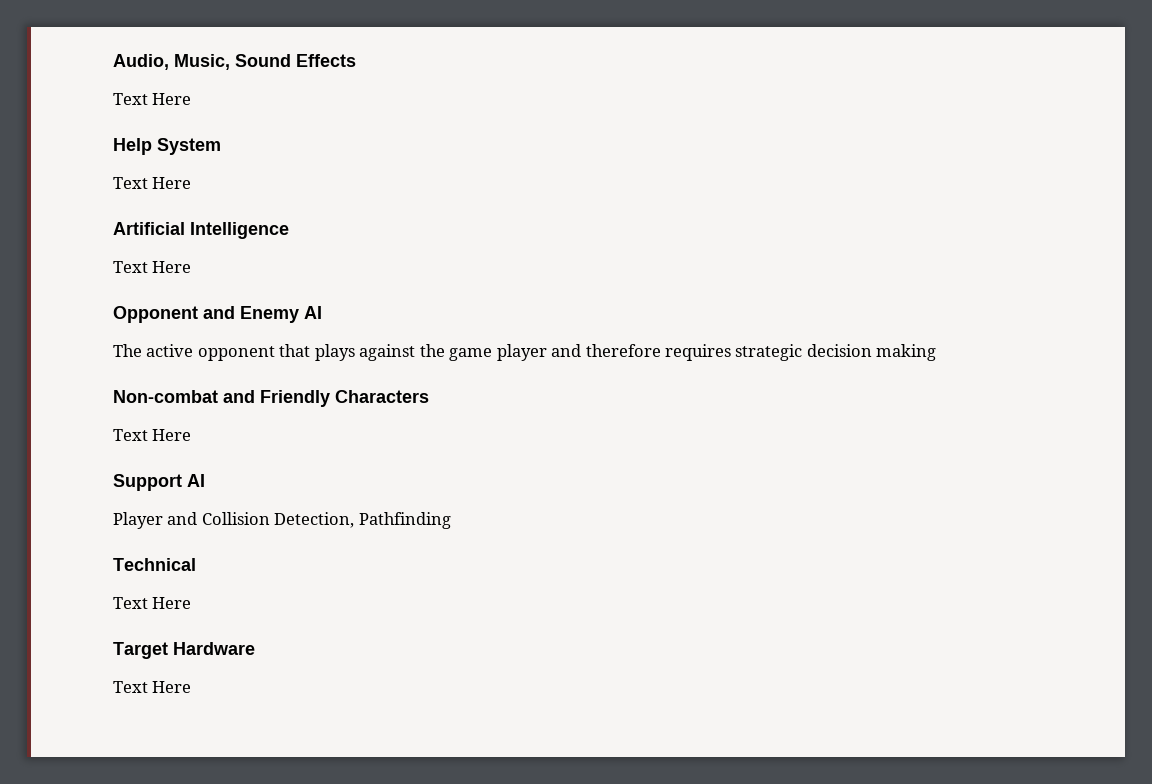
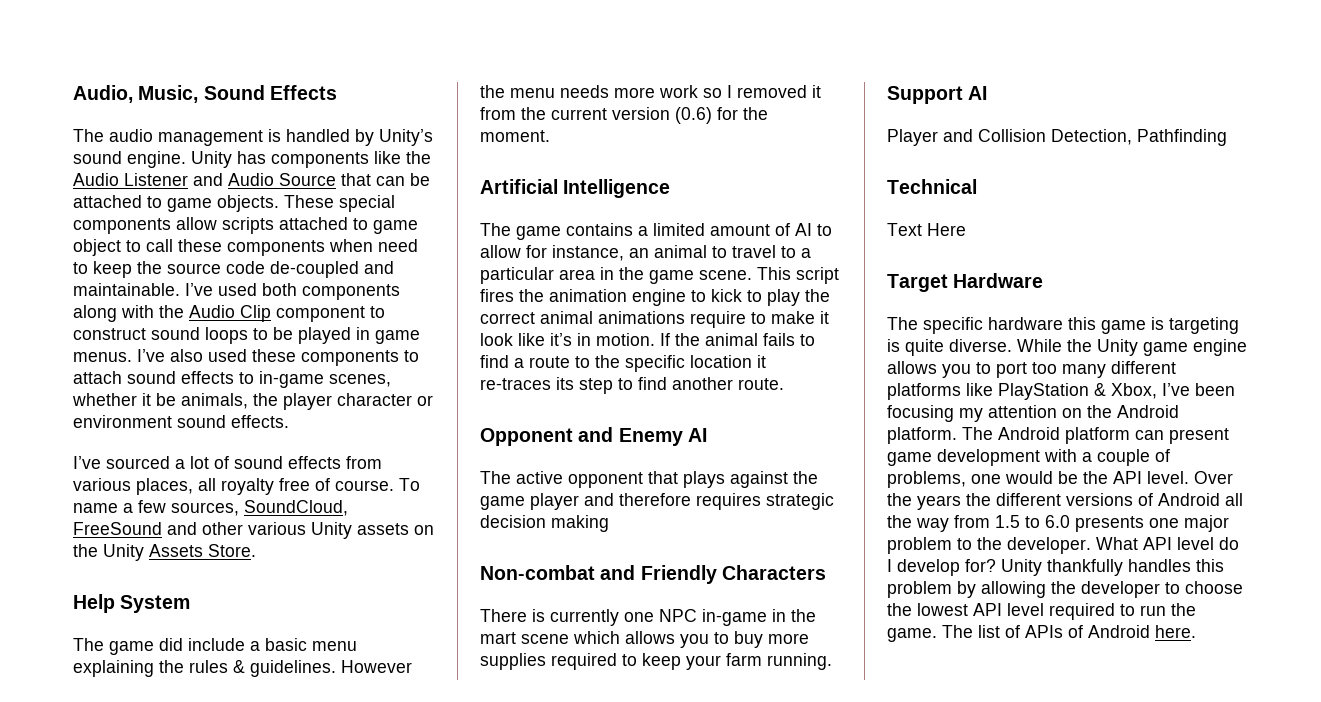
  Audio, Music, Sound Effects
- Text Here
+ The audio management is handled by Unity’s sound engine. Unity has components like the Audio Listener and Audio Source that can be attached to game objects. These special components allow scripts attached to game object to call these components when need to keep the source code de-coupled and maintainable. I’ve used both components along with the Audio Clip component to construct sound loops to be played in game menus. I’ve also used these components to attach sound effects to in-game scenes, whether it be animals, the player character or environment sound effects.
+ I’ve sourced a lot of sound effects from various places, all royalty free of course. To name a few sources, SoundCloud, FreeSound and other various Unity assets on the Unity Assets Store.
  Help System
- Text Here
+ The game did include a basic menu explaining the rules & guidelines. However the menu needs more work so I removed it from the current version (0.6) for the moment.
  Artificial Intelligence
- Text Here
+ The game contains a limited amount of AI to allow for instance, an animal to travel to a particular area in the game scene. This script fires the animation engine to kick to play the correct animal animations require to make it look like it’s in motion. If the animal fails to find a route to the specific location it re-traces its step to find another route.
  Non-combat and Friendly Characters
- Text Here
+ There is currently one NPC in-game in the mart scene which allows you to buy more supplies required to keep your farm running.
  Target Hardware
- Text Here
+ The specific hardware this game is targeting is quite diverse. While the Unity game engine allows you to port too many different platforms like PlayStation & Xbox, I’ve been focusing my attention on the Android platform. The Android platform can present game development with a couple of problems, one would be the API level. Over the years the different versions of Android all the way from 1.5 to 6.0 presents one major problem to the developer. What API level do I develop for? Unity thankfully handles this problem by allowing the developer to choose the lowest API level required to run the game. The list of APIs of Android here.

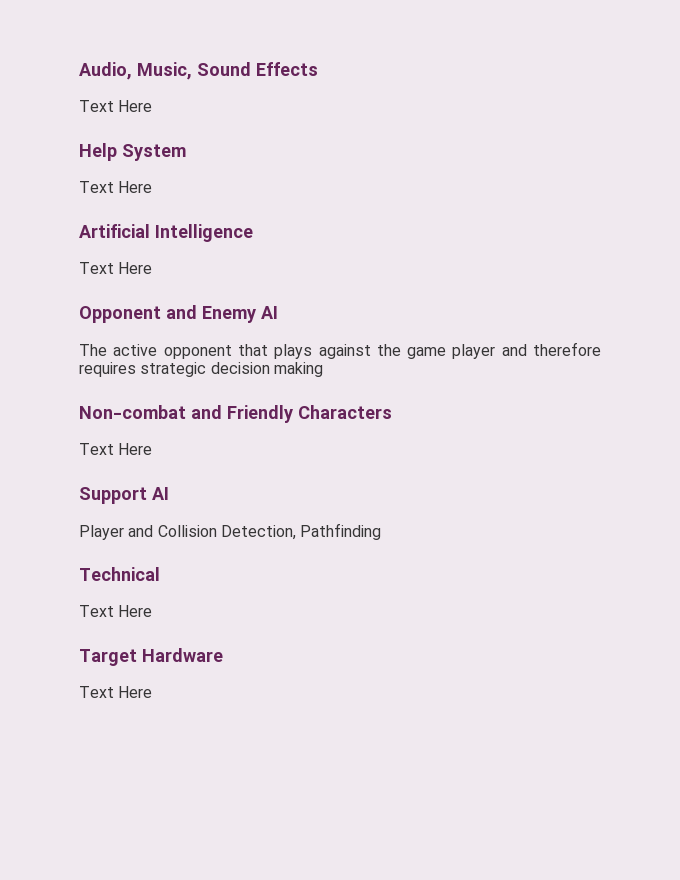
  Audio, Music, Sound Effects
- The audio management is handled by Unity’s sound engine. Unity has components like the Audio Listener and Audio Source that can be attached to game objects. These special components allow scripts attached to game object to call these components when need to keep the source code de-coupled and maintainable. I’ve used both components along with the Audio Clip component to construct sound loops to be played in game menus. I’ve also used these components to attach sound effects to in-game scenes, whether it be animals, the player character or environment sound effects.
- I’ve sourced a lot of sound effects from various places, all royalty free of course. To name a few sources, SoundCloud, FreeSound and other various Unity assets on the Unity Assets Store.
+ Text Here
  Help System
- The game did include a basic menu explaining the rules & guidelines. However the menu needs more work so I removed it from the current version (0.6) for the moment.
+ Text Here
  Artificial Intelligence
- The game contains a limited amount of AI to allow for instance, an animal to travel to a particular area in the game scene. This script fires the animation engine to kick to play the correct animal animations require to make it look like it’s in motion. If the animal fails to find a route to the specific location it re-traces its step to find another route.
+ Text Here
  Non-combat and Friendly Characters
- There is currently one NPC in-game in the mart scene which allows you to buy more supplies required to keep your farm running.
+ Text Here
  Target Hardware
- The specific hardware this game is targeting is quite diverse. While the Unity game engine allows you to port too many different platforms like PlayStation & Xbox, I’ve been focusing my attention on the Android platform. The Android platform can present game development with a couple of problems, one would be the API level. Over the years the different versions of Android all the way from 1.5 to 6.0 presents one major problem to the developer. What API level do I develop for? Unity thankfully handles this problem by allowing the developer to choose the lowest API level required to run the game. The list of APIs of Android here.
+ Text Here

